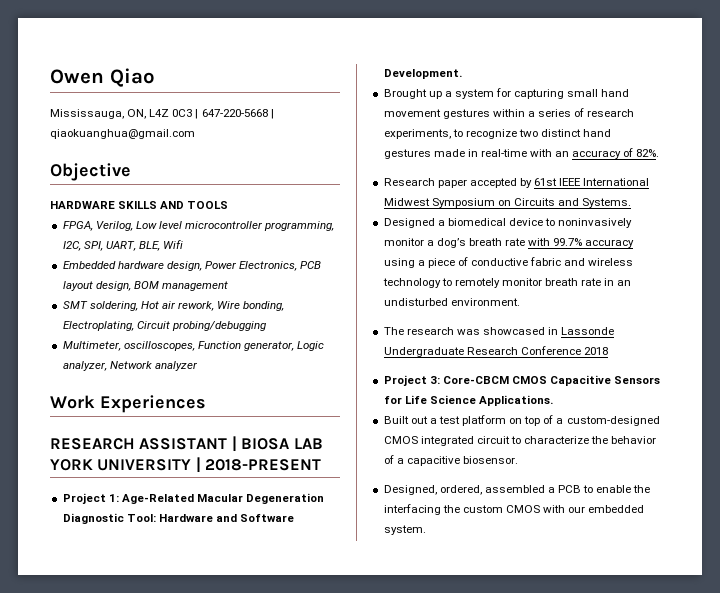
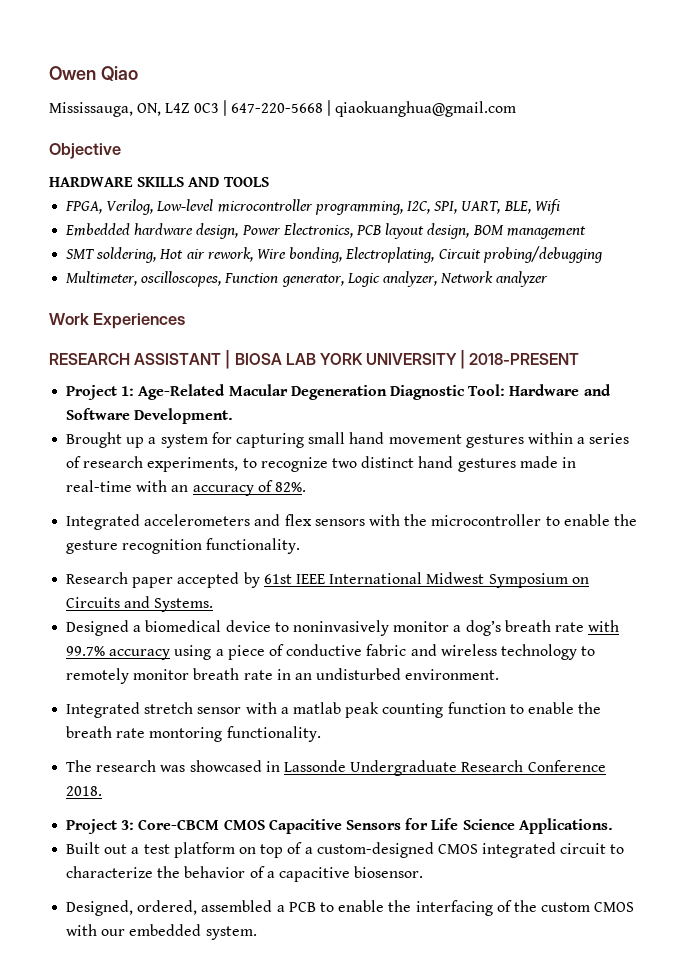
- FPGA, Verilog, Low level microcontroller programming, I2C, SPI, UART, BLE, Wifi
+ FPGA, Verilog, Low-level microcontroller programming, I2C, SPI, UART, BLE, Wifi
+ Integrated accelerometers and flex sensors with the microcontroller to enable the gesture recognition functionality.
+ Integrated stretch sensor with a matlab peak counting function to enable the breath rate montoring functionality.
- The research was showcased in Lassonde Undergraduate Research Conference 2018
+ The research was showcased in Lassonde Undergraduate Research Conference 2018.
- Designed, ordered, assembled a PCB to enable the interfacing the custom CMOS with our embedded system.
+ Designed, ordered, assembled a PCB to enable the interfacing of the custom CMOS with our embedded system.

